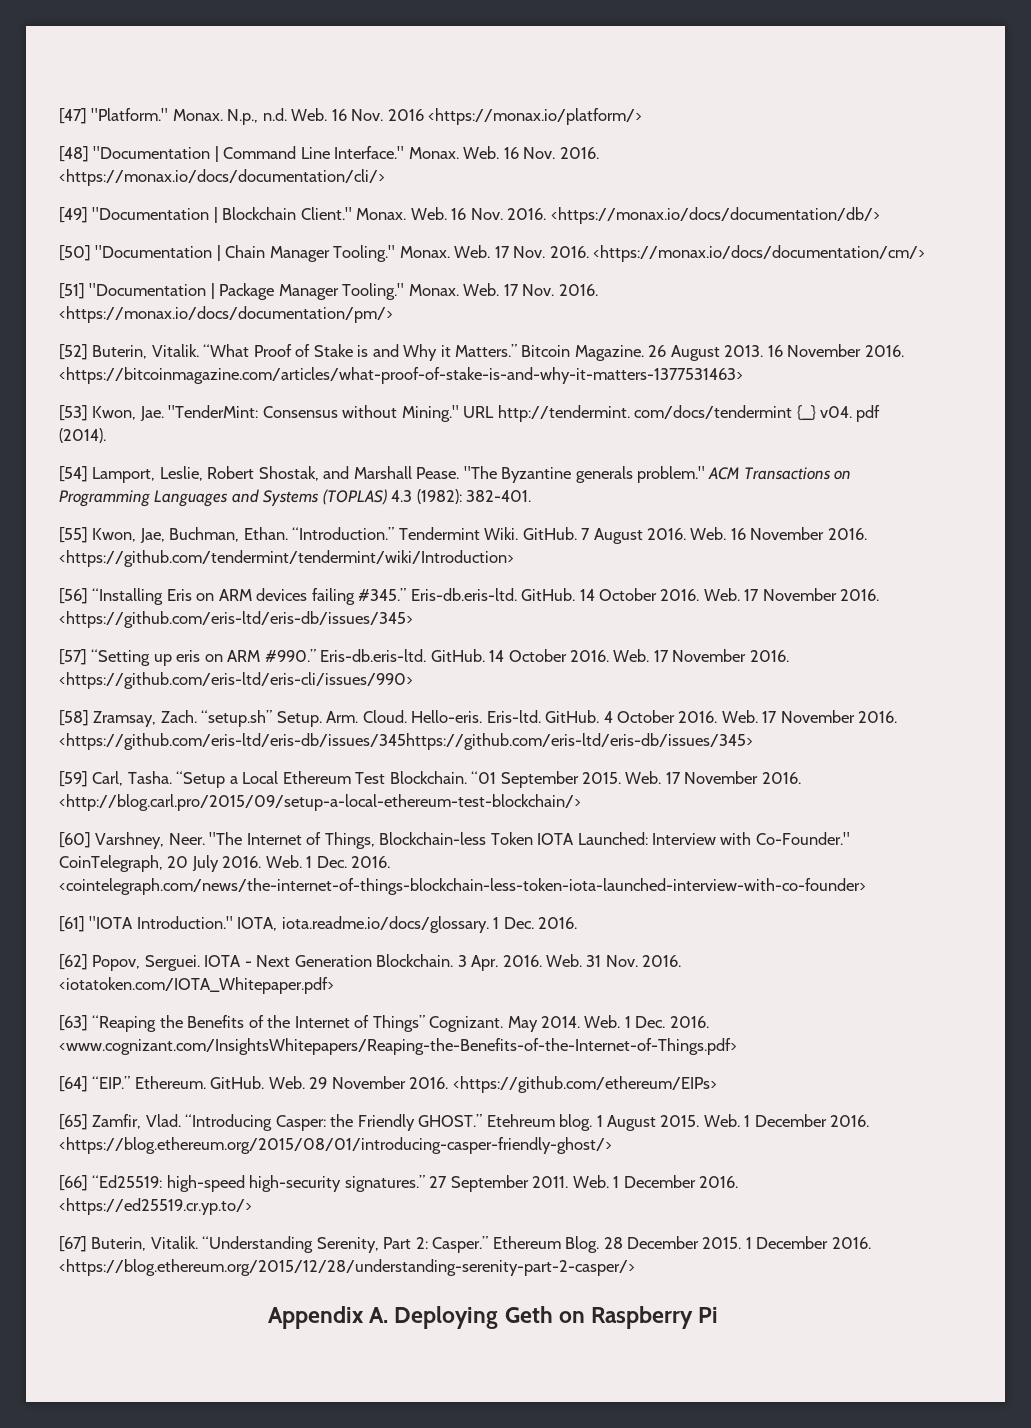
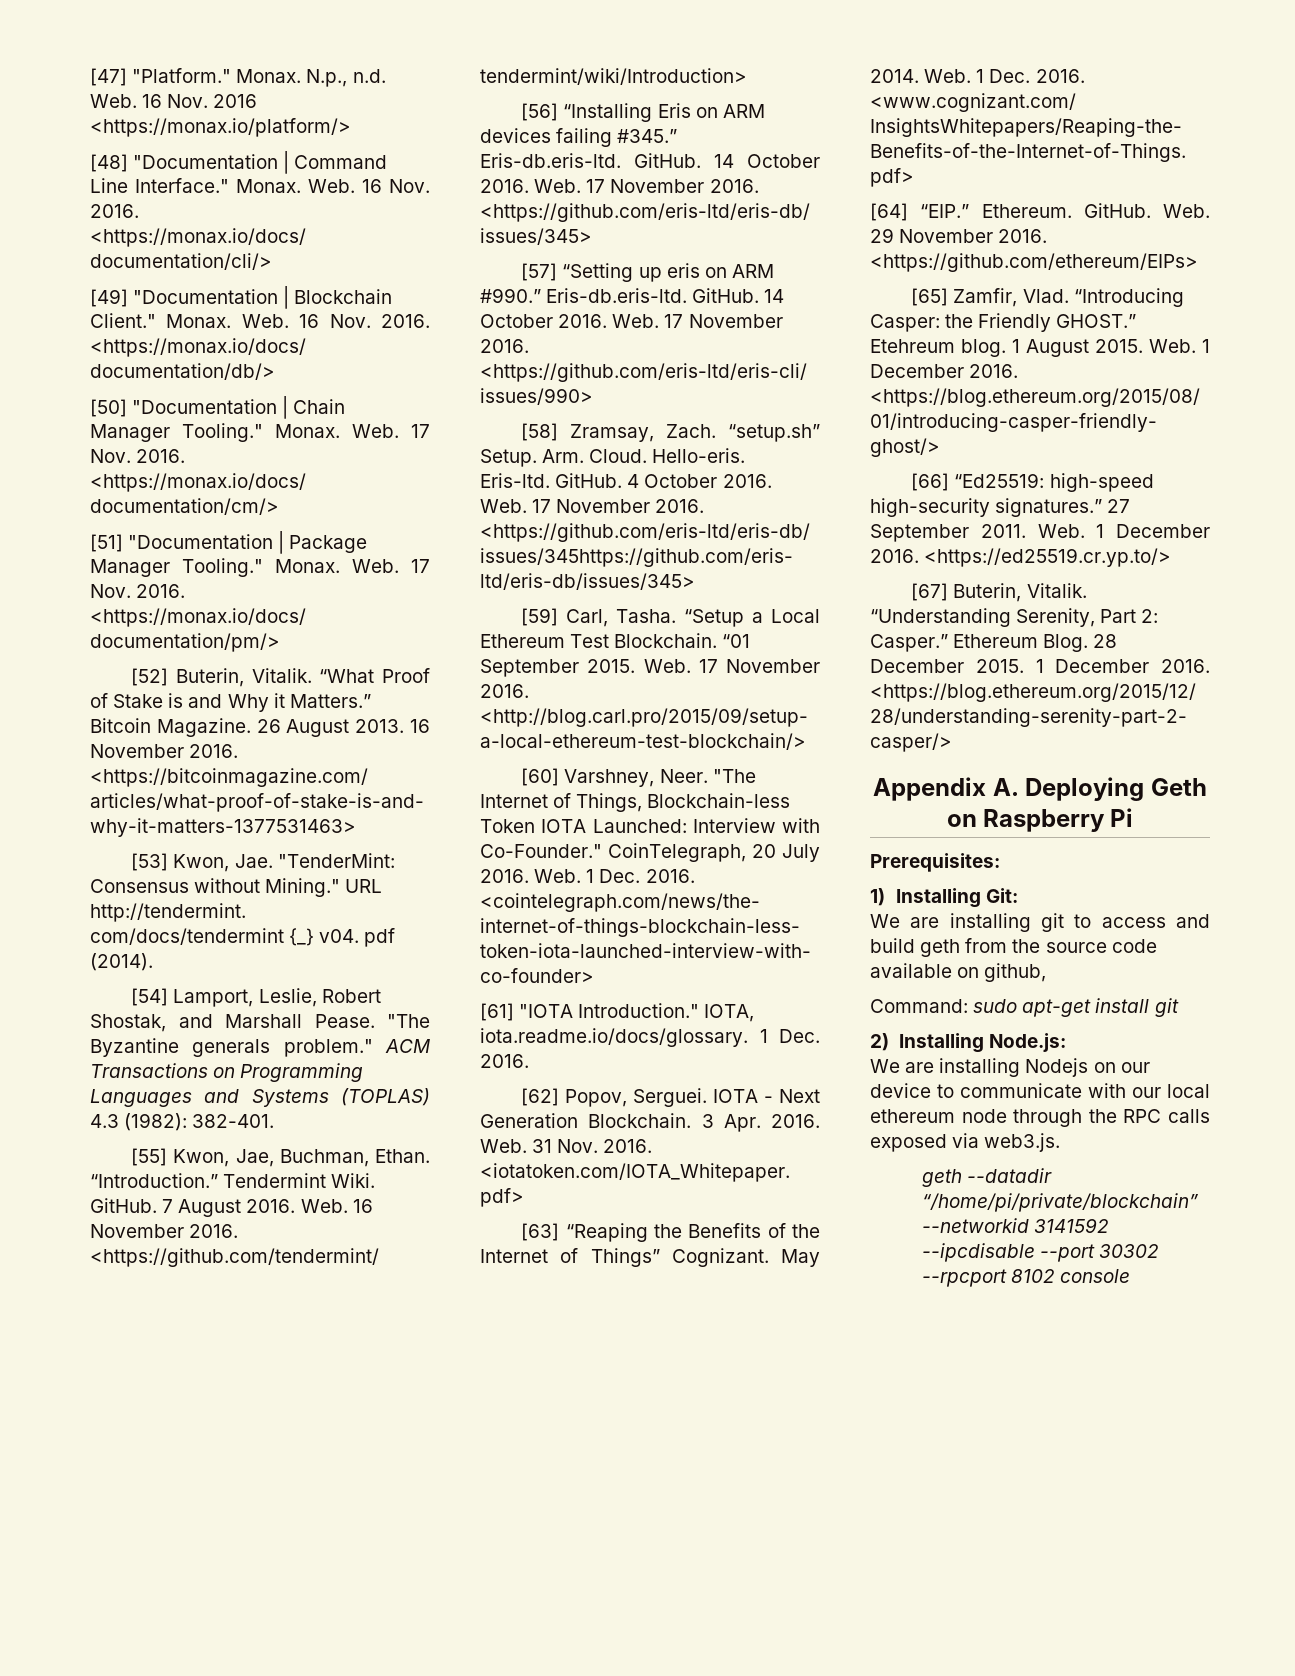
+ Prerequisites:
+ 1) Installing Git:
+ We are installing git to access and build geth from the source code available on github,
+ Command: sudo apt-get install git
+ 2) Installing Node.js:
+ We are installing Nodejs on our device to communicate with our local ethereum node through the RPC calls exposed via web3.js.
+ geth --datadir “/home/pi/private/blockchain” --networkid 3141592 --ipcdisable --port 30302 --rpcport 8102 console

